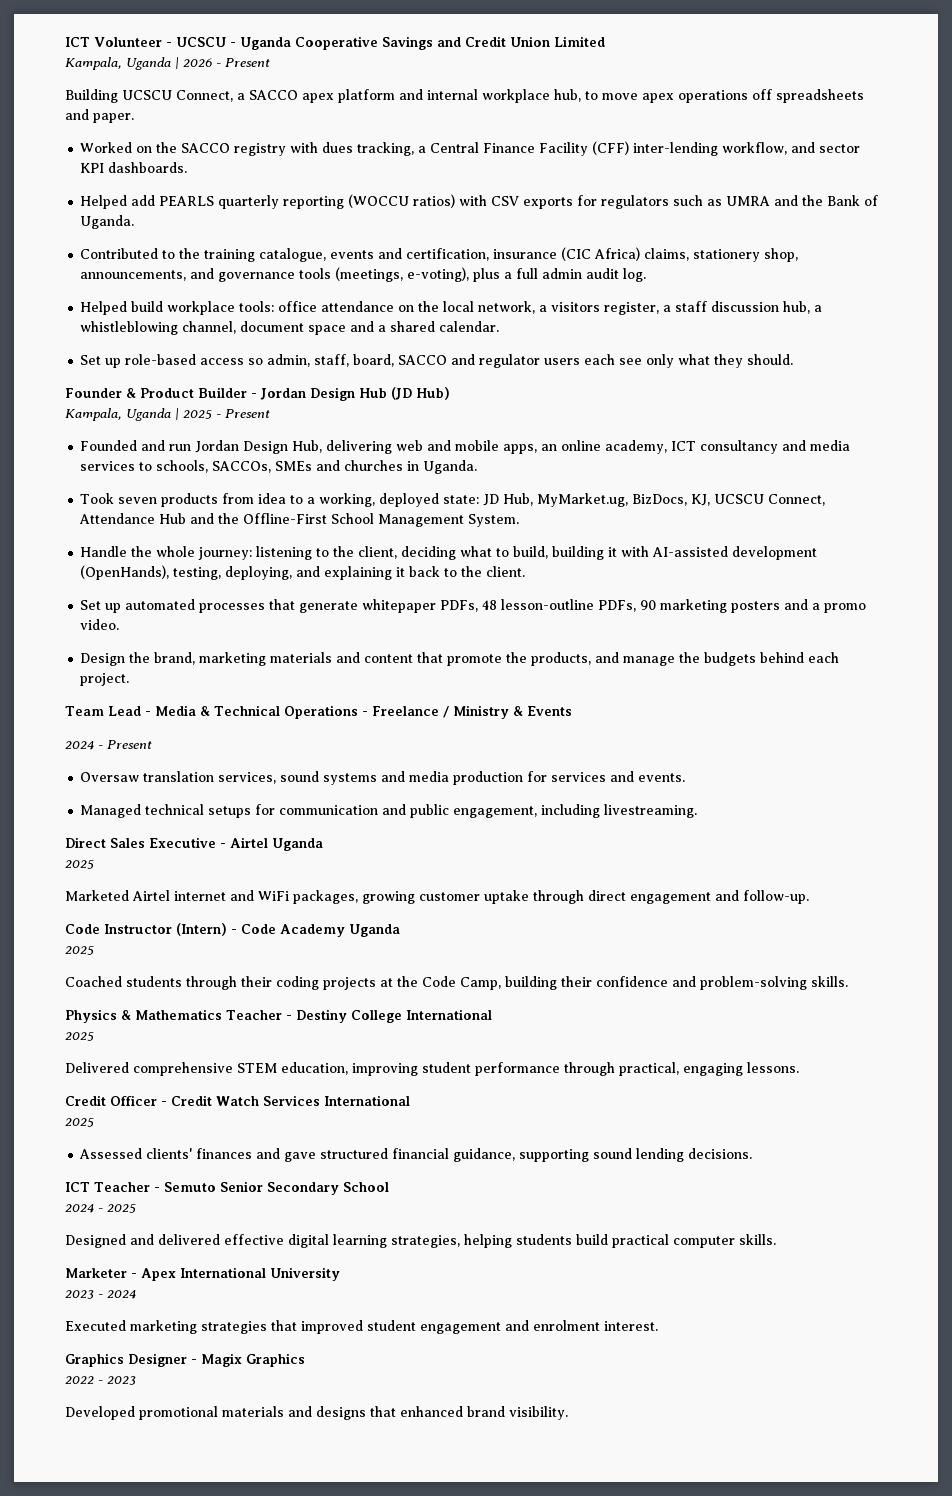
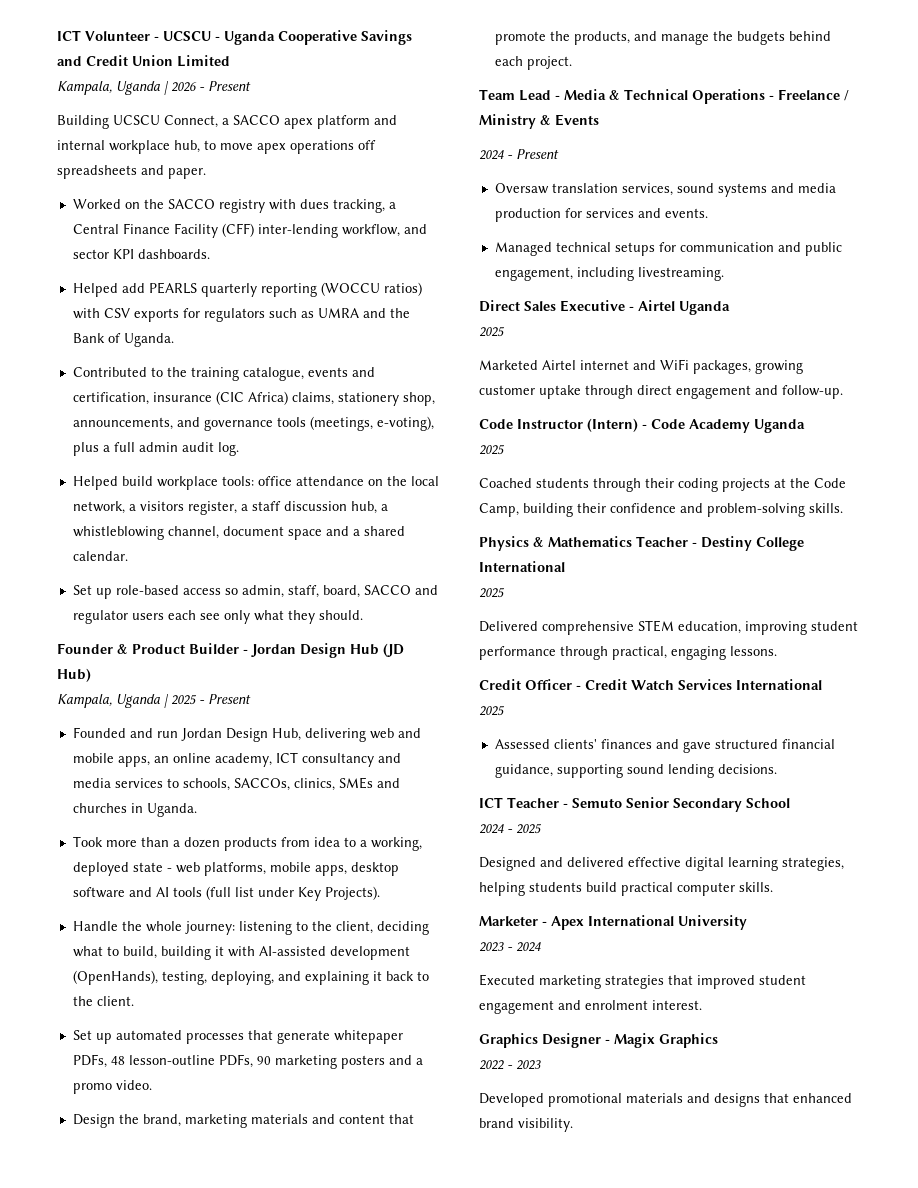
- Founded and run Jordan Design Hub, delivering web and mobile apps, an online academy, ICT consultancy and media services to schools, SACCOs, SMEs and churches in Uganda.
+ Founded and run Jordan Design Hub, delivering web and mobile apps, an online academy, ICT consultancy and media services to schools, SACCOs, clinics, SMEs and churches in Uganda.
- Took seven products from idea to a working, deployed state: JD Hub, MyMarket.ug, BizDocs, KJ, UCSCU Connect, Attendance Hub and the Offline-First School Management System.
+ Took more than a dozen products from idea to a working, deployed state - web platforms, mobile apps, desktop software and AI tools (full list under Key Projects).

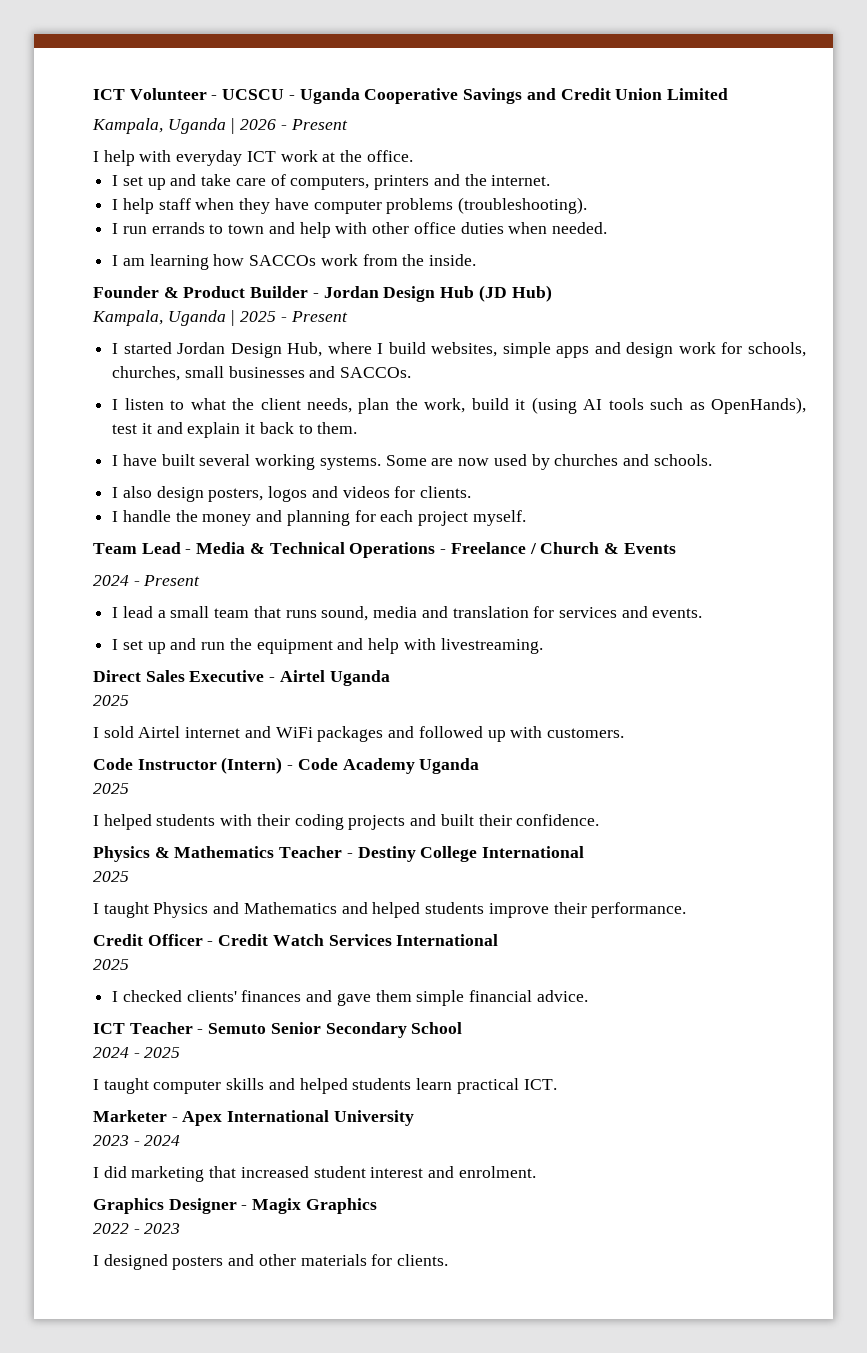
- Building UCSCU Connect, a SACCO apex platform and internal workplace hub, to move apex operations off spreadsheets and paper.
- Worked on the SACCO registry with dues tracking, a Central Finance Facility (CFF) inter-lending workflow, and sector KPI dashboards.
- Helped add PEARLS quarterly reporting (WOCCU ratios) with CSV exports for regulators such as UMRA and the Bank of Uganda.
- Contributed to the training catalogue, events and certification, insurance (CIC Africa) claims, stationery shop, announcements, and governance tools (meetings, e-voting), plus a full admin audit log.
- Helped build workplace tools: office attendance on the local network, a visitors register, a staff discussion hub, a whistleblowing channel, document space and a shared calendar.
- Set up role-based access so admin, staff, board, SACCO and regulator users each see only what they should.
+ I help with everyday ICT work at the office.
+ I set up and take care of computers, printers and the internet.
+ I help staff when they have computer problems (troubleshooting).
+ I run errands to town and help with other office duties when needed.
+ I am learning how SACCOs work from the inside.
- Founded and run Jordan Design Hub, delivering web and mobile apps, an online academy, ICT consultancy and media services to schools, SACCOs, clinics, SMEs and churches in Uganda.
- Took more than a dozen products from idea to a working, deployed state - web platforms, mobile apps, desktop software and AI tools (full list under Key Projects).
- Handle the whole journey: listening to the client, deciding what to build, building it with AI-assisted development (OpenHands), testing, deploying, and explaining it back to the client.
- Set up automated processes that generate whitepaper PDFs, 48 lesson-outline PDFs, 90 marketing posters and a promo video.
- Design the brand, marketing materials and content that promote the products, and manage the budgets behind each project.
+ I started Jordan Design Hub, where I build websites, simple apps and design work for schools, churches, small businesses and SACCOs.
+ I listen to what the client needs, plan the work, build it (using AI tools such as OpenHands), test it and explain it back to them.
+ I have built several working systems. Some are now used by churches and schools.
+ I also design posters, logos and videos for clients.
+ I handle the money and planning for each project myself.
- Team Lead - Media & Technical Operations - Freelance / Ministry & Events
+ Team Lead - Media & Technical Operations - Freelance / Church & Events
- Oversaw translation services, sound systems and media production for services and events.
- Managed technical setups for communication and public engagement, including livestreaming.
+ I lead a small team that runs sound, media and translation for services and events.
+ I set up and run the equipment and help with livestreaming.
- Marketed Airtel internet and WiFi packages, growing customer uptake through direct engagement and follow-up.
+ I sold Airtel internet and WiFi packages and followed up with customers.
- Coached students through their coding projects at the Code Camp, building their confidence and problem-solving skills.
+ I helped students with their coding projects and built their confidence.
- Delivered comprehensive STEM education, improving student performance through practical, engaging lessons.
+ I taught Physics and Mathematics and helped students improve their performance.
- Assessed clients' finances and gave structured financial guidance, supporting sound lending decisions.
+ I checked clients' finances and gave them simple financial advice.
- Designed and delivered effective digital learning strategies, helping students build practical computer skills.
+ I taught computer skills and helped students learn practical ICT.
- Executed marketing strategies that improved student engagement and enrolment interest.
+ I did marketing that increased student interest and enrolment.
- Developed promotional materials and designs that enhanced brand visibility.
+ I designed posters and other materials for clients.

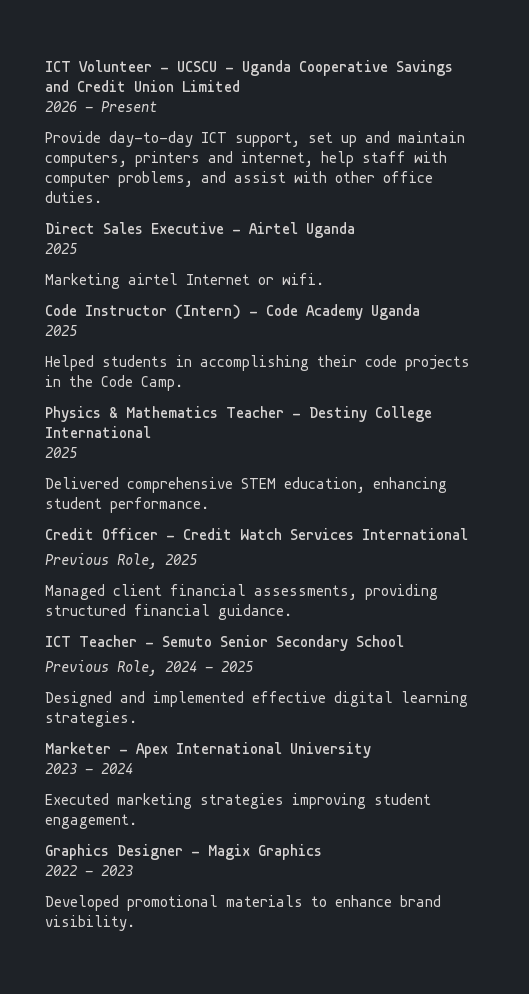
- Kampala, Uganda | 2026 - Present
+ 2026 - Present
- I help with everyday ICT work at the office.
- I set up and take care of computers, printers and the internet.
- I help staff when they have computer problems (troubleshooting).
- I run errands to town and help with other office duties when needed.
- I am learning how SACCOs work from the inside.
- Founder & Product Builder - Jordan Design Hub (JD Hub)
- Kampala, Uganda | 2025 - Present
- I started Jordan Design Hub, where I build websites, simple apps and design work for schools, churches, small businesses and SACCOs.
- I listen to what the client needs, plan the work, build it (using AI tools such as OpenHands), test it and explain it back to them.
- I have built several working systems. Some are now used by churches and schools.
- I also design posters, logos and videos for clients.
- I handle the money and planning for each project myself.
- Team Lead - Media & Technical Operations - Freelance / Church & Events
- 2024 - Present
- I lead a small team that runs sound, media and translation for services and events.
- I set up and run the equipment and help with livestreaming.
+ Provide day-to-day ICT support, set up and maintain computers, printers and internet, help staff with computer problems, and assist with other office duties.
- I sold Airtel internet and WiFi packages and followed up with customers.
+ Marketing airtel Internet or wifi.
- I helped students with their coding projects and built their confidence.
+ Helped students in accomplishing their code projects in the Code Camp.
- I taught Physics and Mathematics and helped students improve their performance.
+ Delivered comprehensive STEM education, enhancing student performance.
  Credit Officer - Credit Watch Services International
- 2025
- I checked clients' finances and gave them simple financial advice.
+ Previous Role, 2025
+ Managed client financial assessments, providing structured financial guidance.
- 2024 - 2025
+ Previous Role, 2024 - 2025
- I taught computer skills and helped students learn practical ICT.
+ Designed and implemented effective digital learning strategies.
- I did marketing that increased student interest and enrolment.
+ Executed marketing strategies improving student engagement.
- I designed posters and other materials for clients.
+ Developed promotional materials to enhance brand visibility.

